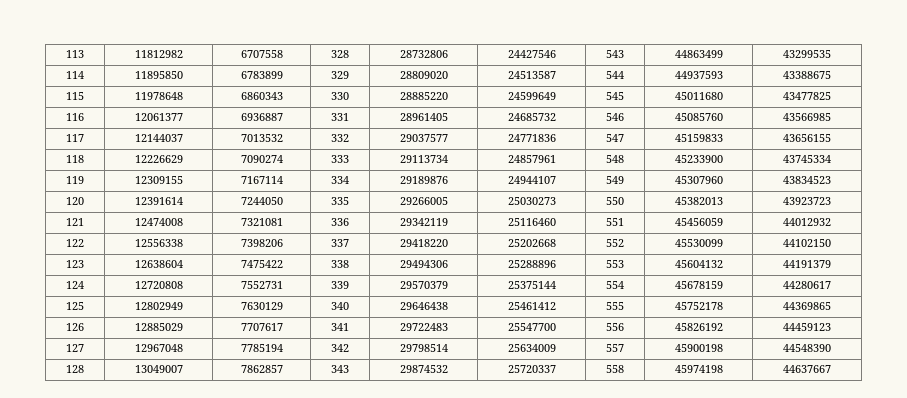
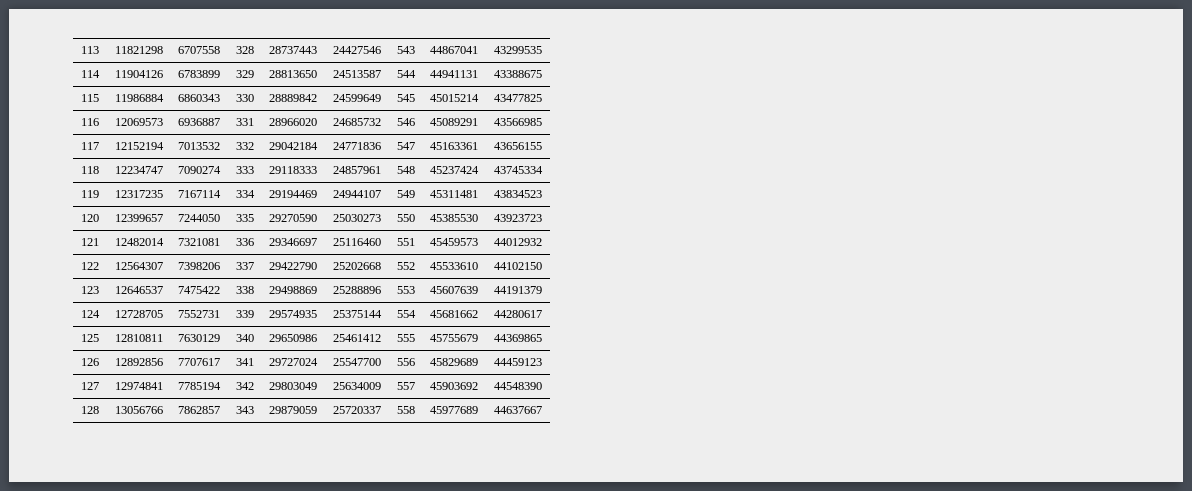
- 113 | 11812982 | 6707558 | 328 | 28732806 | 24427546 | 543 | 44863499 | 43299535
+ 113 | 11821298 | 6707558 | 328 | 28737443 | 24427546 | 543 | 44867041 | 43299535
- 114 | 11895850 | 6783899 | 329 | 28809020 | 24513587 | 544 | 44937593 | 43388675
+ 114 | 11904126 | 6783899 | 329 | 28813650 | 24513587 | 544 | 44941131 | 43388675
- 115 | 11978648 | 6860343 | 330 | 28885220 | 24599649 | 545 | 45011680 | 43477825
+ 115 | 11986884 | 6860343 | 330 | 28889842 | 24599649 | 545 | 45015214 | 43477825
- 116 | 12061377 | 6936887 | 331 | 28961405 | 24685732 | 546 | 45085760 | 43566985
+ 116 | 12069573 | 6936887 | 331 | 28966020 | 24685732 | 546 | 45089291 | 43566985
- 117 | 12144037 | 7013532 | 332 | 29037577 | 24771836 | 547 | 45159833 | 43656155
+ 117 | 12152194 | 7013532 | 332 | 29042184 | 24771836 | 547 | 45163361 | 43656155
- 118 | 12226629 | 7090274 | 333 | 29113734 | 24857961 | 548 | 45233900 | 43745334
+ 118 | 12234747 | 7090274 | 333 | 29118333 | 24857961 | 548 | 45237424 | 43745334
- 119 | 12309155 | 7167114 | 334 | 29189876 | 24944107 | 549 | 45307960 | 43834523
+ 119 | 12317235 | 7167114 | 334 | 29194469 | 24944107 | 549 | 45311481 | 43834523
- 120 | 12391614 | 7244050 | 335 | 29266005 | 25030273 | 550 | 45382013 | 43923723
+ 120 | 12399657 | 7244050 | 335 | 29270590 | 25030273 | 550 | 45385530 | 43923723
- 121 | 12474008 | 7321081 | 336 | 29342119 | 25116460 | 551 | 45456059 | 44012932
+ 121 | 12482014 | 7321081 | 336 | 29346697 | 25116460 | 551 | 45459573 | 44012932
- 122 | 12556338 | 7398206 | 337 | 29418220 | 25202668 | 552 | 45530099 | 44102150
+ 122 | 12564307 | 7398206 | 337 | 29422790 | 25202668 | 552 | 45533610 | 44102150
- 123 | 12638604 | 7475422 | 338 | 29494306 | 25288896 | 553 | 45604132 | 44191379
+ 123 | 12646537 | 7475422 | 338 | 29498869 | 25288896 | 553 | 45607639 | 44191379
- 124 | 12720808 | 7552731 | 339 | 29570379 | 25375144 | 554 | 45678159 | 44280617
+ 124 | 12728705 | 7552731 | 339 | 29574935 | 25375144 | 554 | 45681662 | 44280617
- 125 | 12802949 | 7630129 | 340 | 29646438 | 25461412 | 555 | 45752178 | 44369865
+ 125 | 12810811 | 7630129 | 340 | 29650986 | 25461412 | 555 | 45755679 | 44369865
- 126 | 12885029 | 7707617 | 341 | 29722483 | 25547700 | 556 | 45826192 | 44459123
+ 126 | 12892856 | 7707617 | 341 | 29727024 | 25547700 | 556 | 45829689 | 44459123
- 127 | 12967048 | 7785194 | 342 | 29798514 | 25634009 | 557 | 45900198 | 44548390
+ 127 | 12974841 | 7785194 | 342 | 29803049 | 25634009 | 557 | 45903692 | 44548390
- 128 | 13049007 | 7862857 | 343 | 29874532 | 25720337 | 558 | 45974198 | 44637667
+ 128 | 13056766 | 7862857 | 343 | 29879059 | 25720337 | 558 | 45977689 | 44637667

